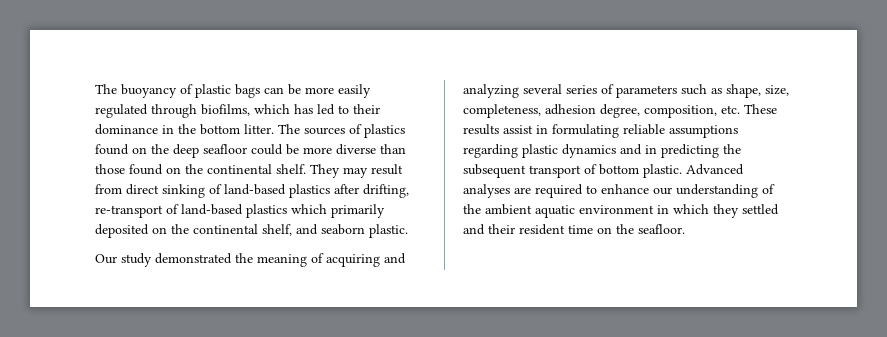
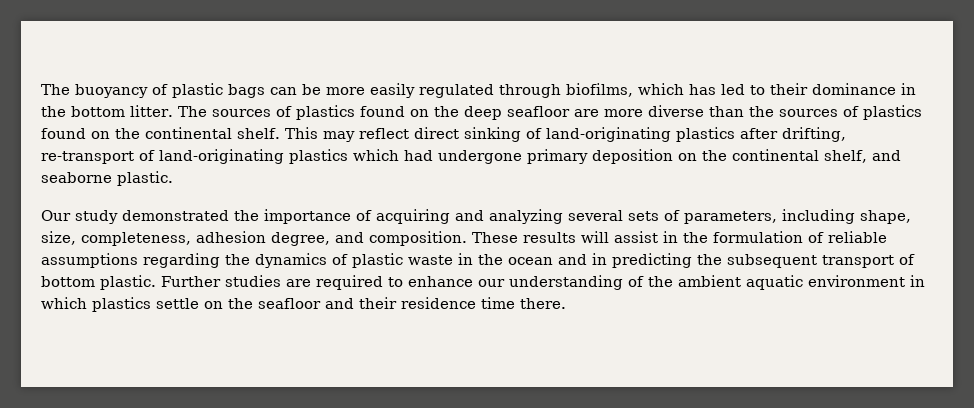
- The sources of plastics found on the deep seafloor could be more diverse than those found on the continental shelf.
+ The sources of plastics found on the deep seafloor are more diverse than the sources of plastics found on the continental shelf.
- They may result from direct sinking of land-based plastics after drifting, re-transport of land-based plastics which primarily deposited on the continental shelf, and seaborn plastic.
+ This may reflect direct sinking of land-originating plastics after drifting, re-transport of land-originating plastics which had undergone primary deposition on the continental shelf, and seaborne plastic.
- Our study demonstrated the meaning of acquiring and analyzing several series of parameters such as shape, size, completeness, adhesion degree, composition, etc. These results assist in formulating reliable assumptions regarding plastic dynamics and in predicting the subsequent transport of bottom plastic.
+ Our study demonstrated the importance of acquiring and analyzing several sets of parameters, including shape, size, completeness, adhesion degree, and composition. These results will assist in the formulation of reliable assumptions regarding the dynamics of plastic waste in the ocean and in predicting the subsequent transport of bottom plastic.
- Advanced analyses are required to enhance our understanding of the ambient aquatic environment in which they settled and their resident time on the seafloor.
+ Further studies are required to enhance our understanding of the ambient aquatic environment in which plastics settle on the seafloor and their residence time there.

